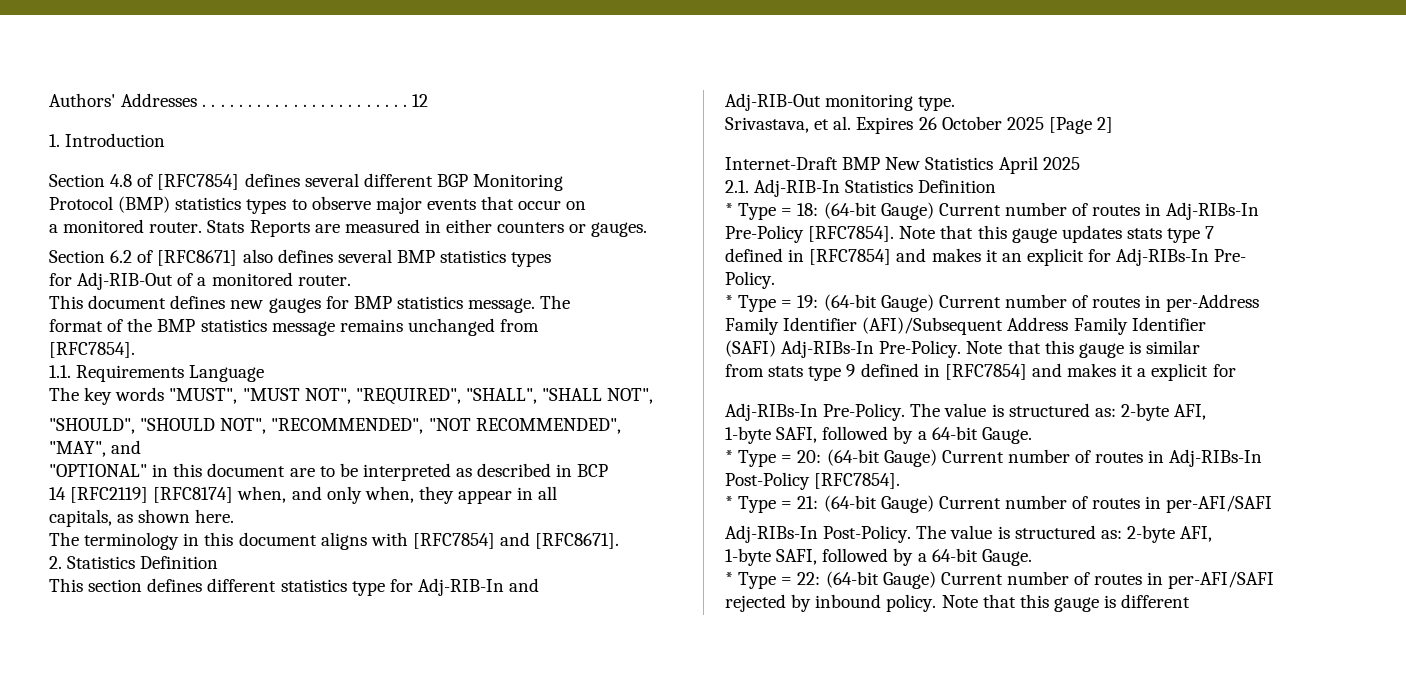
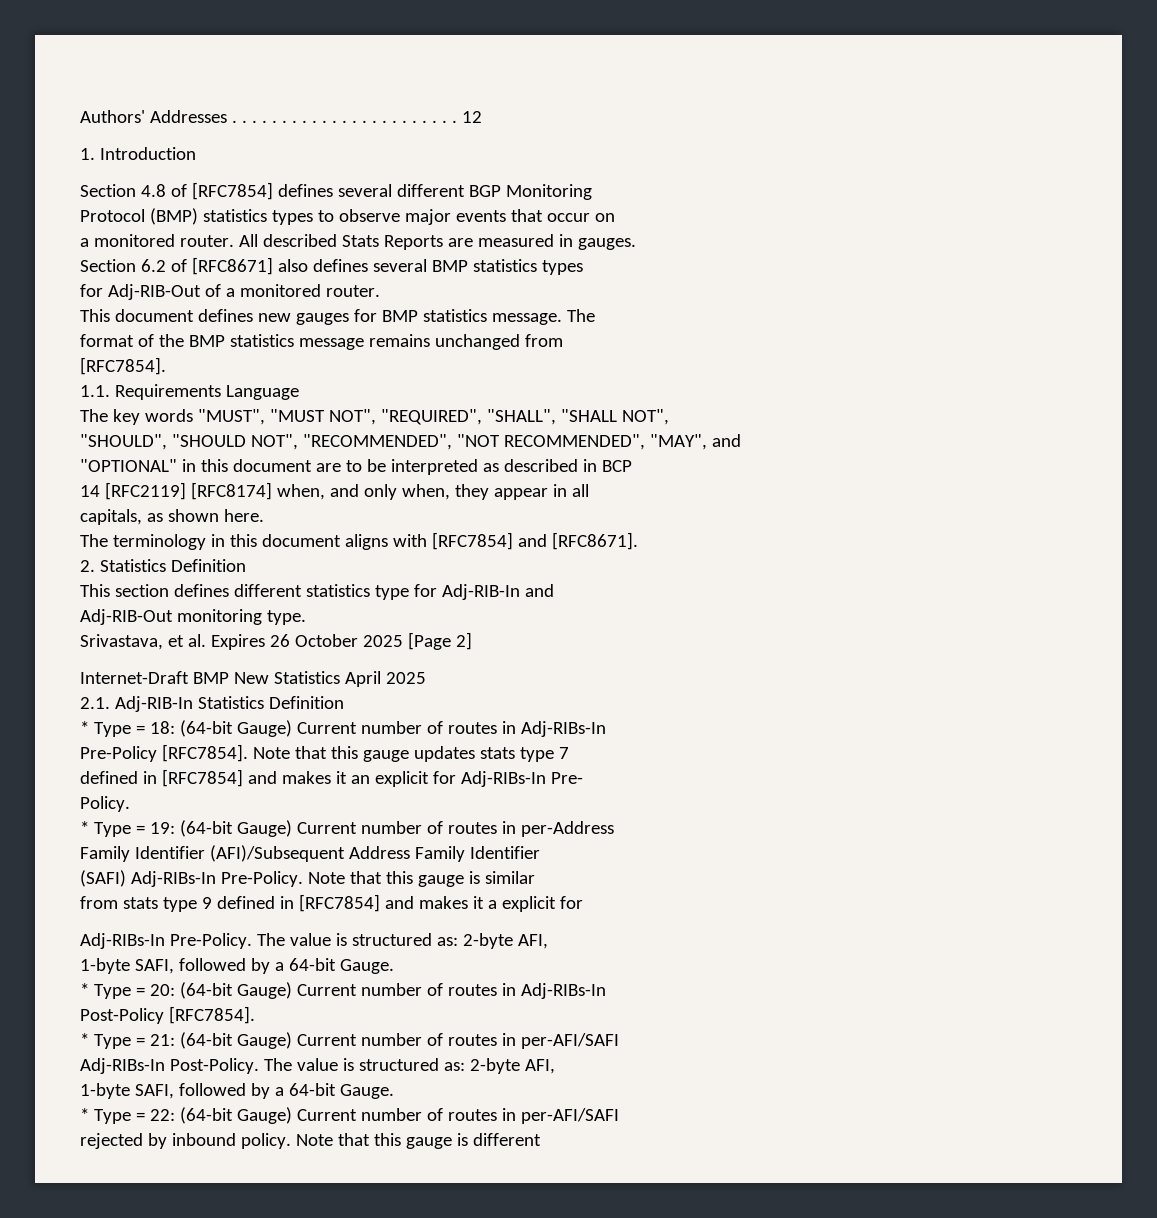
- Stats Reports are measured in either counters or gauges.
+ All described Stats Reports are measured in gauges.

